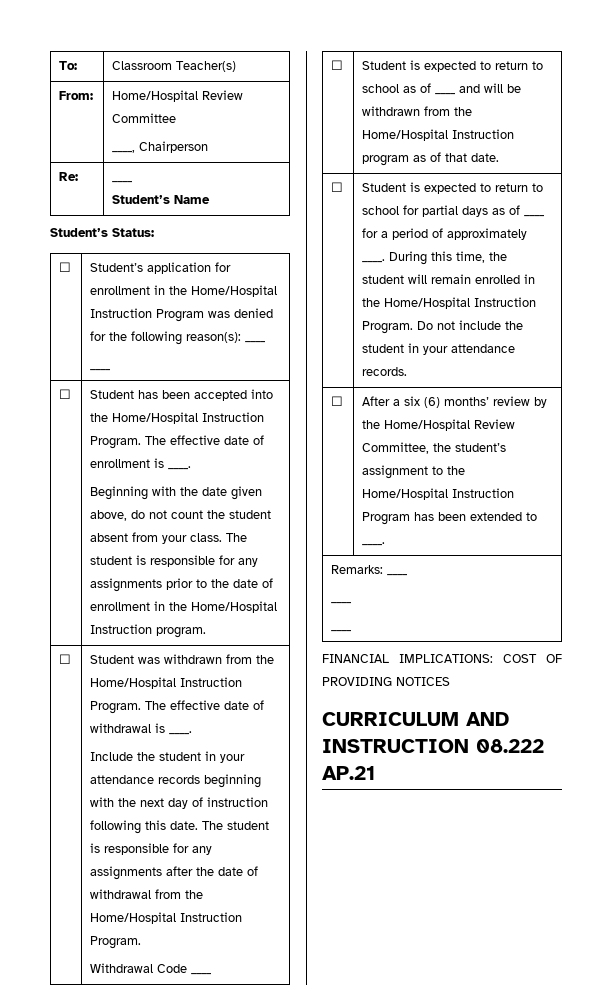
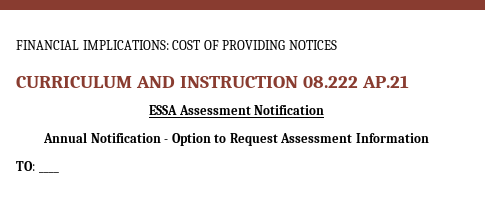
- To: | Classroom Teacher(s)
- From: | Home/Hospital Review Committee
- ____, Chairperson
- Re: | ____
- Student’s Name
- Student’s Status:
- ☐ | Student’s application for enrollment in the Home/Hospital Instruction Program was denied for the following reason(s): ____
- ____
- ☐ | Student has been accepted into the Home/Hospital Instruction Program. The effective date of enrollment is ____.
- Beginning with the date given above, do not count the student absent from your class. The student is responsible for any assignments prior to the date of enrollment in the Home/Hospital Instruction program.
- ☐ | Student was withdrawn from the Home/Hospital Instruction Program. The effective date of withdrawal is ____.
- Include the student in your attendance records beginning with the next day of instruction following this date. The student is responsible for any assignments after the date of withdrawal from the Home/Hospital Instruction Program.
- Withdrawal Code ____
- ☐ | Student is expected to return to school as of ____ and will be withdrawn from the Home/Hospital Instruction program as of that date.
- ☐ | Student is expected to return to school for partial days as of ____ for a period of approximately ____. During this time, the student will remain enrolled in the Home/Hospital Instruction Program. Do not include the student in your attendance records.
- ☐ | After a six (6) months’ review by the Home/Hospital Review Committee, the student’s assignment to the Home/Hospital Instruction Program has been extended to ____.
- Remarks: ____
- ____
- ____
+ ESSA Assessment Notification
+ Annual Notification - Option to Request Assessment Information
+ TO: ____

